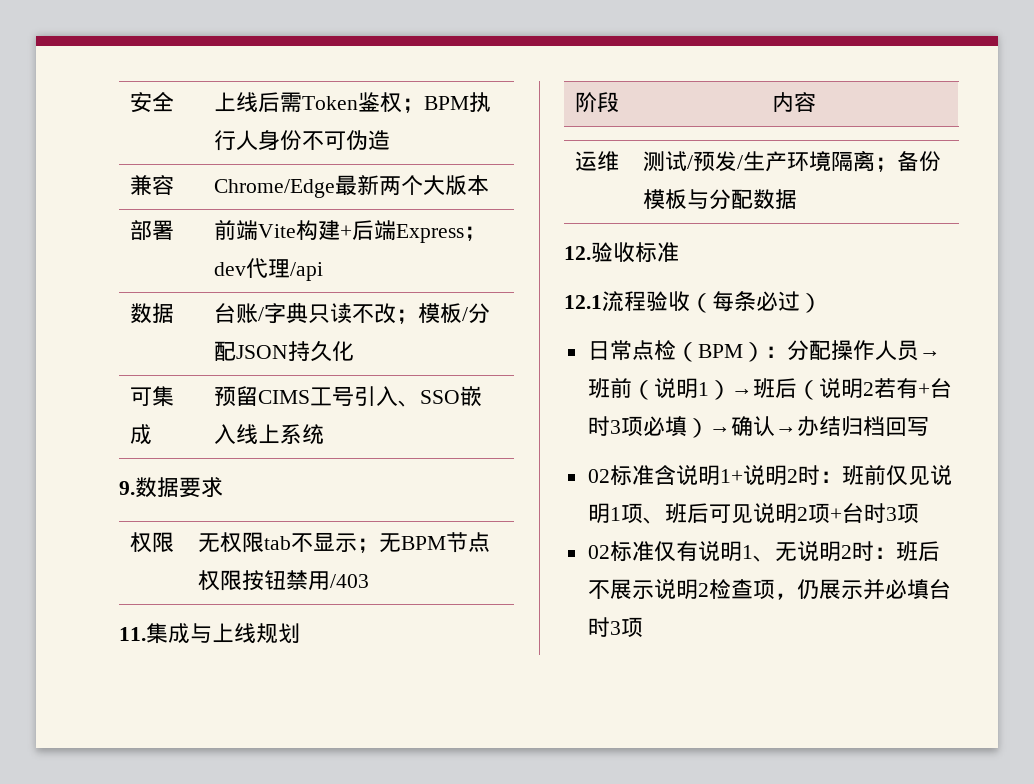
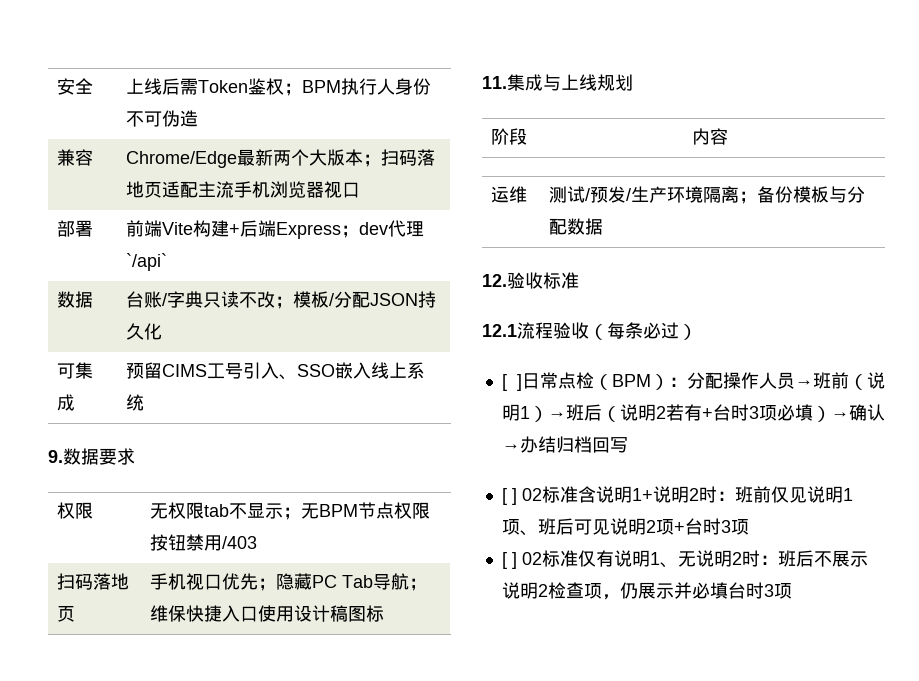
- 兼容 | Chrome/Edge最新两个大版本
+ 兼容 | Chrome/Edge最新两个大版本；扫码落地页适配主流手机浏览器视口
- 部署 | 前端Vite构建+后端Express；dev代理/api
+ 部署 | 前端Vite构建+后端Express；dev代理`/api`
+ 扫码落地页 | 手机视口优先；隐藏PC Tab导航；维保快捷入口使用设计稿图标
- 日常点检（BPM）：分配操作人员→班前（说明1）→班后（说明2若有+台时3项必填）→确认→办结归档回写
+ [ ]日常点检（BPM）：分配操作人员→班前（说明1）→班后（说明2若有+台时3项必填）→确认→办结归档回写
- 02标准含说明1+说明2时：班前仅见说明1项、班后可见说明2项+台时3项
+ [ ] 02标准含说明1+说明2时：班前仅见说明1项、班后可见说明2项+台时3项
- 02标准仅有说明1、无说明2时：班后不展示说明2检查项，仍展示并必填台时3项
+ [ ] 02标准仅有说明1、无说明2时：班后不展示说明2检查项，仍展示并必填台时3项

